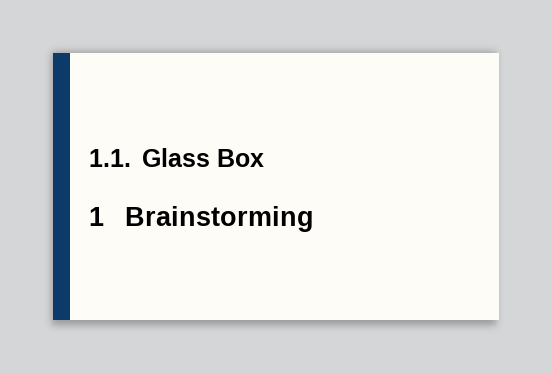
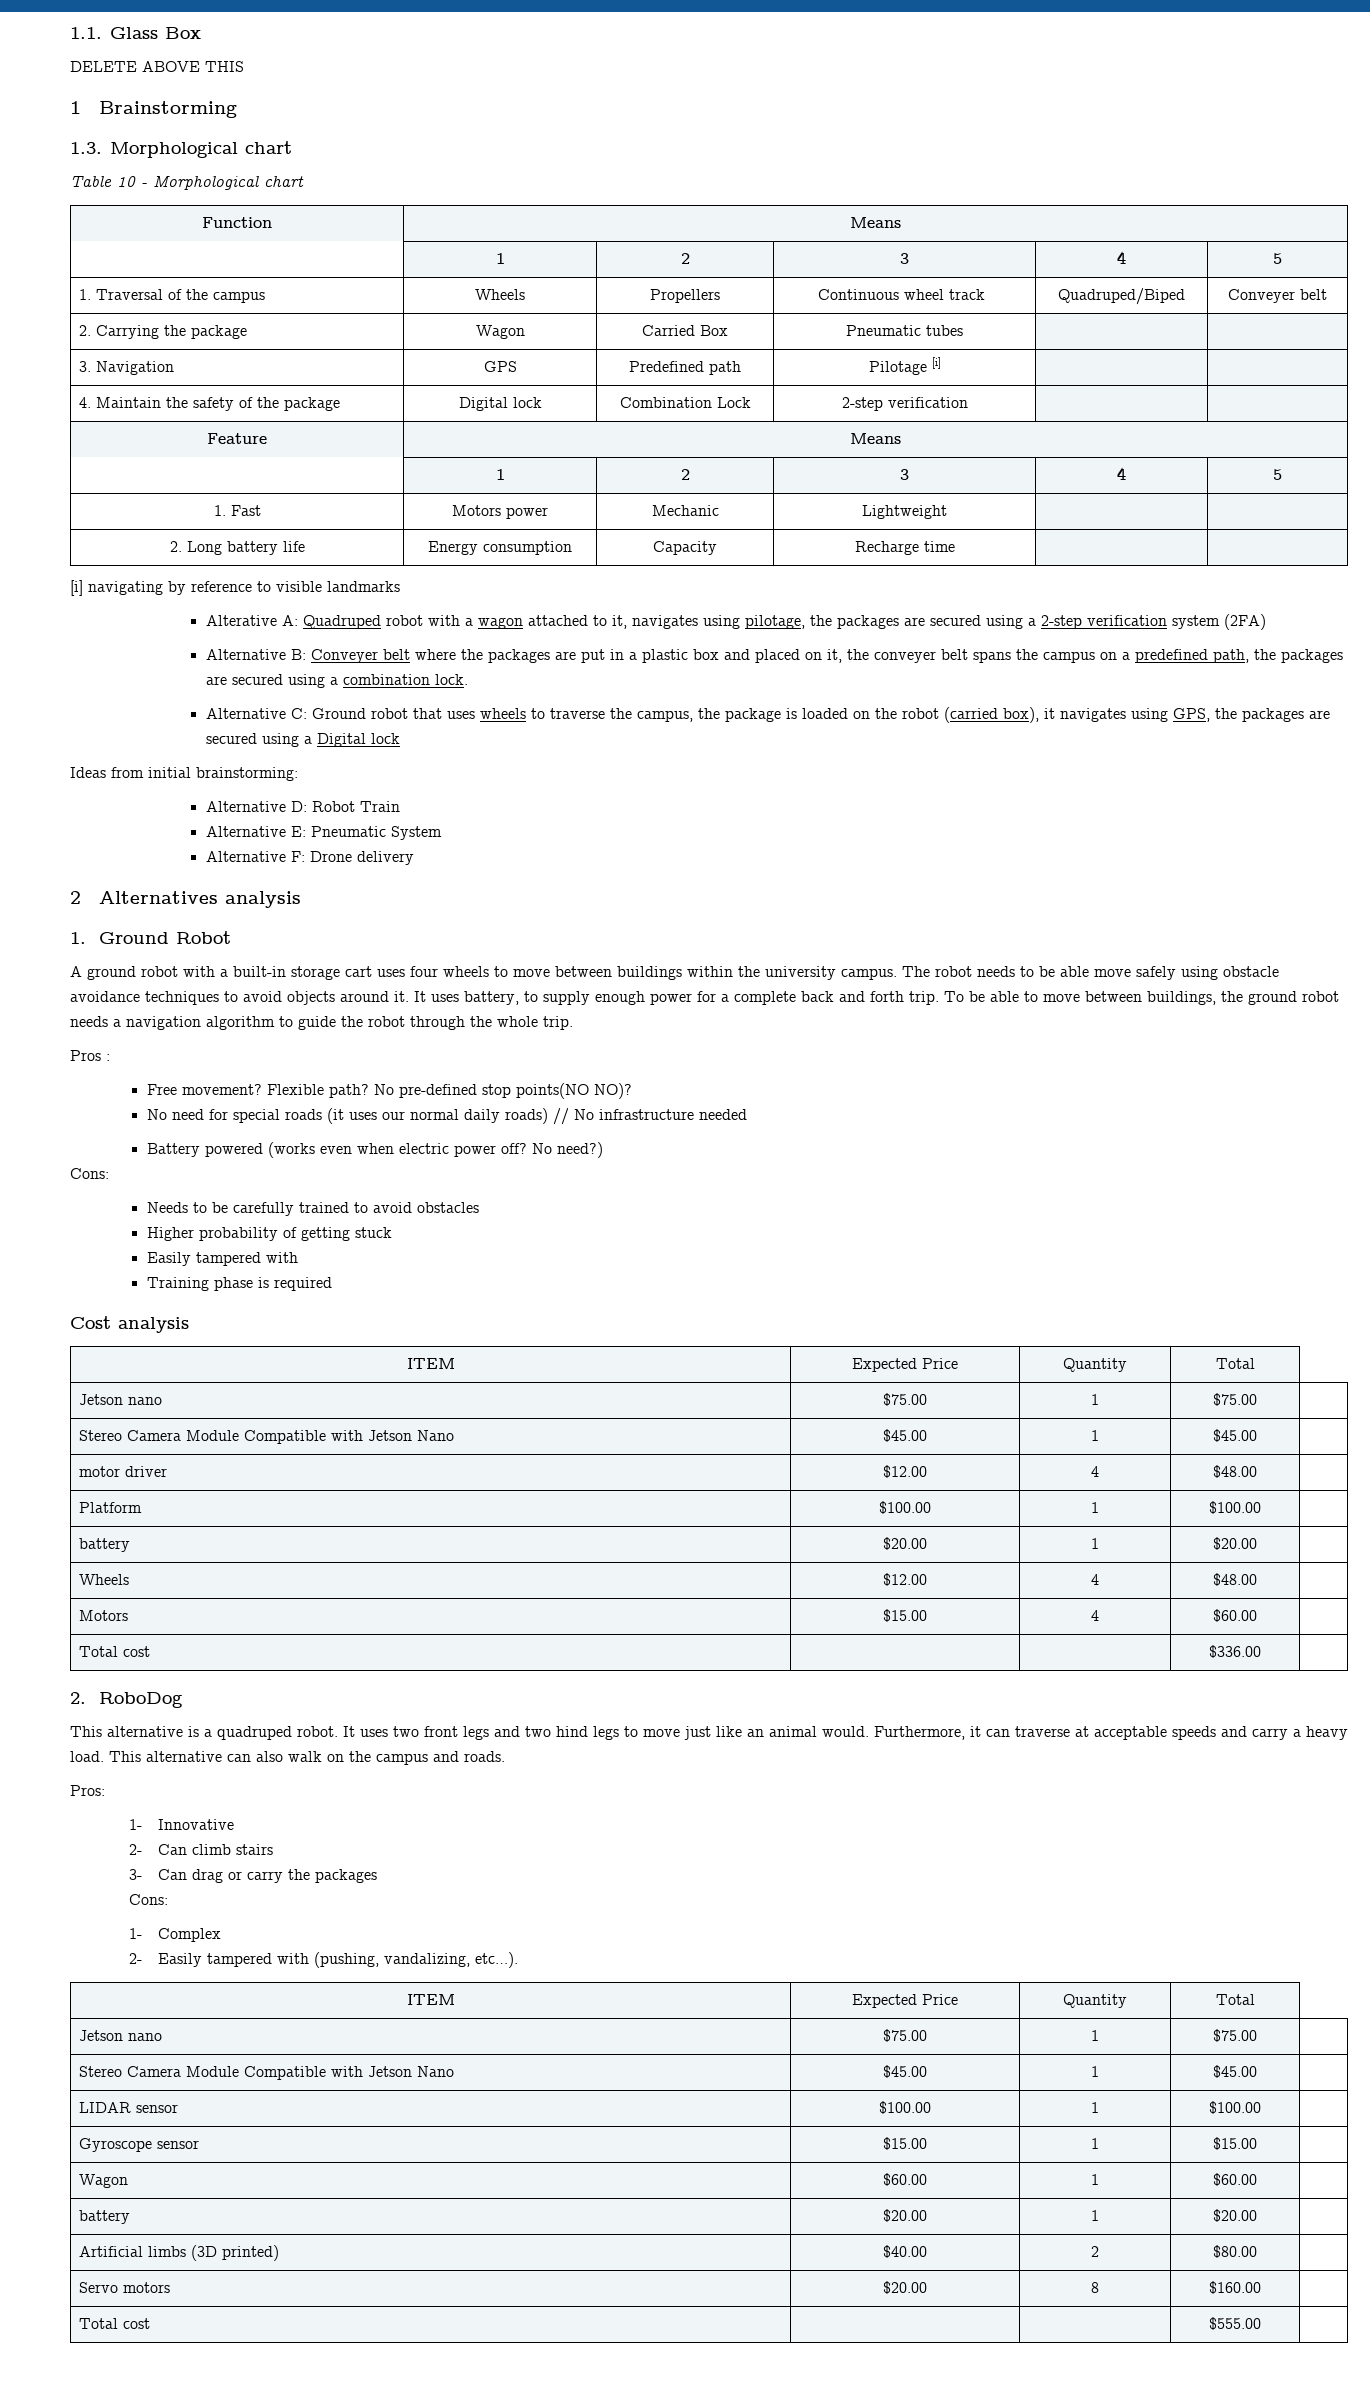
+ DELETE ABOVE THIS
+ 1.3. Morphological chart
+ Table 10 - Morphological chart
+ Function | Means
+ | 1 | 2 | 3 | 4 | 5
+ 1. Traversal of the campus | Wheels | Propellers | Continuous wheel track | Quadruped/Biped | Conveyer belt
+ 2. Carrying the package | Wagon | Carried Box | Pneumatic tubes | |
+ 3. Navigation | GPS | Predefined path | Pilotage [i] | |
+ 4. Maintain the safety of the package | Digital lock | Combination Lock | 2-step verification | |
+ Feature | Means
+ | 1 | 2 | 3 | 4 | 5
+ 1. Fast | Motors power | Mechanic | Lightweight | |
+ 2. Long battery life | Energy consumption | Capacity | Recharge time | |
+ [i] navigating by reference to visible landmarks
+ Alterative A: Quadruped robot with a wagon attached to it, navigates using pilotage, the packages are secured using a 2-step verification system (2FA)
+ Alternative B: Conveyer belt where the packages are put in a plastic box and placed on it, the conveyer belt spans the campus on a predefined path, the packages are secured using a combination lock.
+ Alternative C: Ground robot that uses wheels to traverse the campus, the package is loaded on the robot (carried box), it navigates using GPS, the packages are secured using a Digital lock
+ Ideas from initial brainstorming:
+ Alternative D: Robot Train
+ Alternative E: Pneumatic System
+ Alternative F: Drone delivery
+ 2 Alternatives analysis
+ 1. Ground Robot
+ A ground robot with a built-in storage cart uses four wheels to move between buildings within the university campus. The robot needs to be able move safely using obstacle avoidance techniques to avoid objects around it. It uses battery, to supply enough power for a complete back and forth trip. To be able to move between buildings, the ground robot needs a navigation algorithm to guide the robot through the whole trip.
+ Pros :
+ Free movement? Flexible path? No pre-defined stop points(NO NO)?
+ No need for special roads (it uses our normal daily roads) // No infrastructure needed
+ Battery powered (works even when electric power off? No need?)
+ Cons:
+ Needs to be carefully trained to avoid obstacles
+ Higher probability of getting stuck
+ Easily tampered with
+ Training phase is required
+ Cost analysis
+ ITEM | Expected Price | Quantity | Total
+ Jetson nano | $75.00 | 1 | $75.00 |
+ Stereo Camera Module Compatible with Jetson Nano | $45.00 | 1 | $45.00 |
+ motor driver | $12.00 | 4 | $48.00 |
+ Platform | $100.00 | 1 | $100.00 |
+ battery | $20.00 | 1 | $20.00 |
+ Wheels | $12.00 | 4 | $48.00 |
+ Motors | $15.00 | 4 | $60.00 |
+ Total cost | | | $336.00 |
+ 2. RoboDog
+ This alternative is a quadruped robot. It uses two front legs and two hind legs to move just like an animal would. Furthermore, it can traverse at acceptable speeds and carry a heavy load. This alternative can also walk on the campus and roads.
+ Pros:
+ 1- Innovative
+ 2- Can climb stairs
+ 3- Can drag or carry the packages
+ Cons:
+ 1- Complex
+ 2- Easily tampered with (pushing, vandalizing, etc…).
+ ITEM | Expected Price | Quantity | Total
+ Jetson nano | $75.00 | 1 | $75.00 |
+ Stereo Camera Module Compatible with Jetson Nano | $45.00 | 1 | $45.00 |
+ LIDAR sensor | $100.00 | 1 | $100.00 |
+ Gyroscope sensor | $15.00 | 1 | $15.00 |
+ Wagon | $60.00 | 1 | $60.00 |
+ battery | $20.00 | 1 | $20.00 |
+ Artificial limbs (3D printed) | $40.00 | 2 | $80.00 |
+ Servo motors | $20.00 | 8 | $160.00 |
+ Total cost | | | $555.00 |

